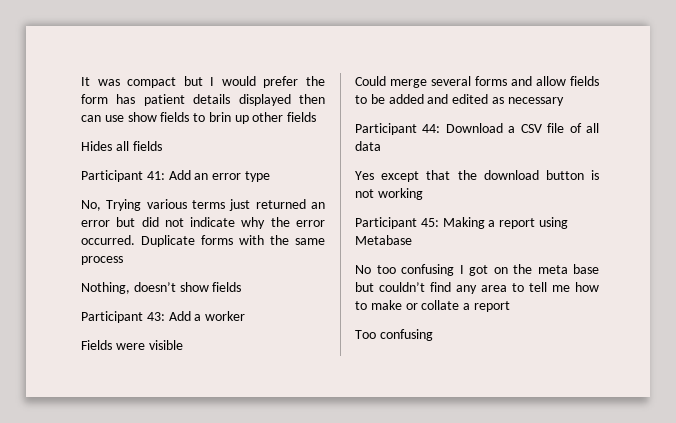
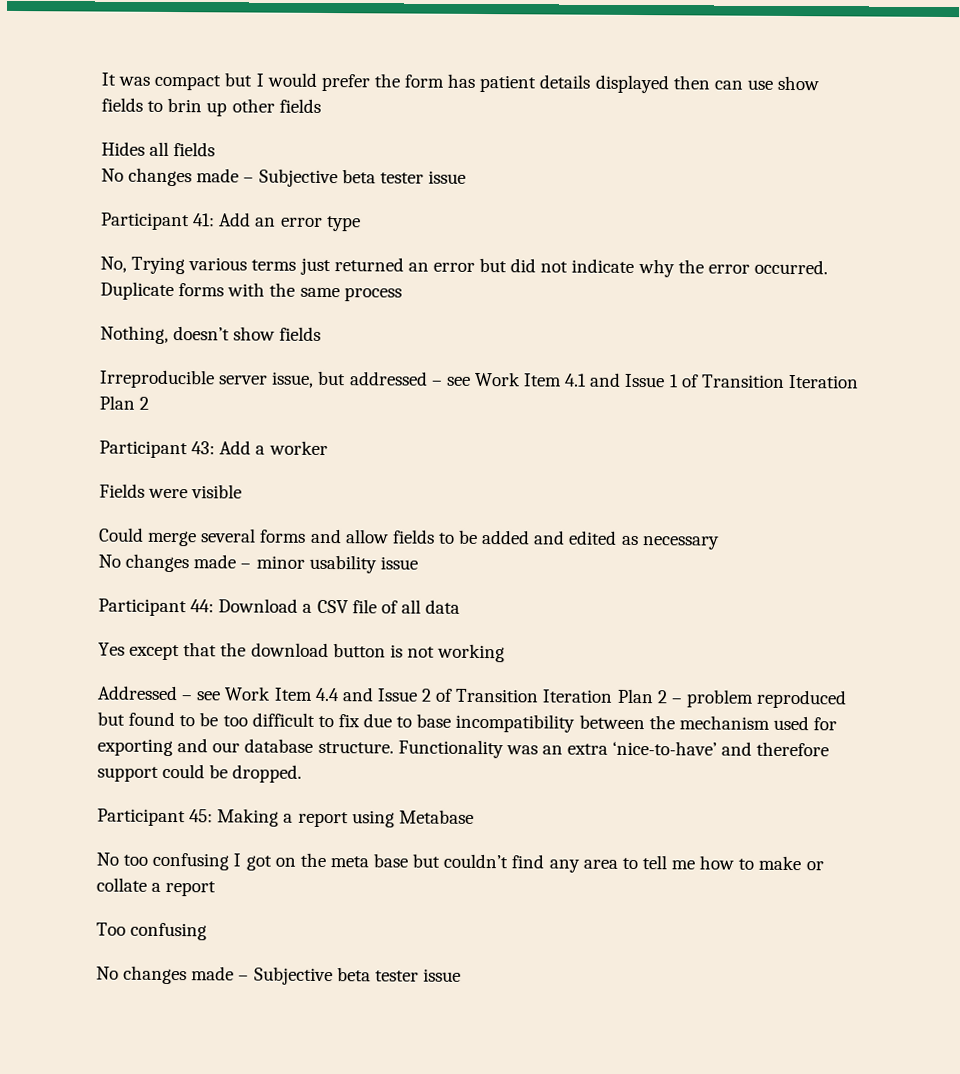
  Hides all fields
+ No changes made – Subjective beta tester issue
+ Irreproducible server issue, but addressed – see Work Item 4.1 and Issue 1 of Transition Iteration Plan 2
+ No changes made – minor usability issue
+ Addressed – see Work Item 4.4 and Issue 2 of Transition Iteration Plan 2 – problem reproduced but found to be too difficult to fix due to base incompatibility between the mechanism used for exporting and our database structure. Functionality was an extra ‘nice-to-have’ and therefore support could be dropped.
  Too confusing
+ No changes made – Subjective beta tester issue

